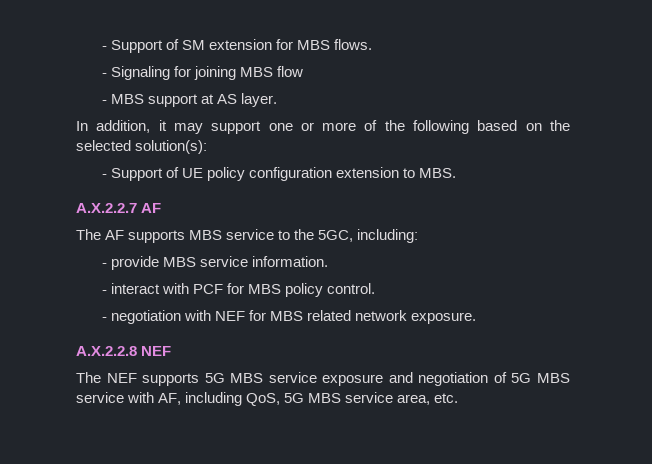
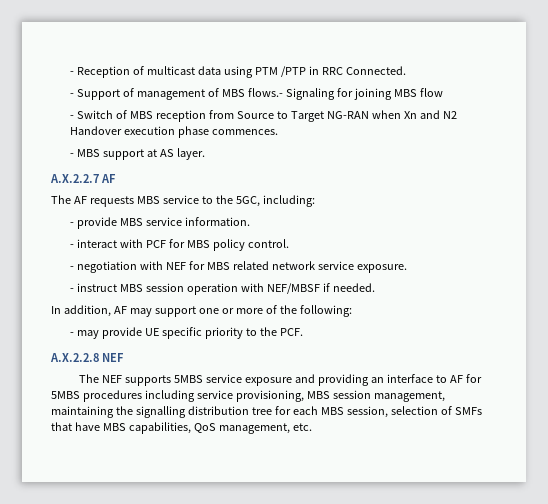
- - Support of SM extension for MBS flows.
- - Signaling for joining MBS flow
+ - Reception of multicast data using PTM /PTP in RRC Connected.
+ - Support of management of MBS flows.- Signaling for joining MBS flow
+ - Switch of MBS reception from Source to Target NG-RAN when Xn and N2 Handover execution phase commences.
- In addition, it may support one or more of the following based on the selected solution(s):
- - Support of UE policy configuration extension to MBS.
- The AF supports MBS service to the 5GC, including:
+ The AF requests MBS service to the 5GC, including:
- - negotiation with NEF for MBS related network exposure.
+ - negotiation with NEF for MBS related network service exposure.
+ - instruct MBS session operation with NEF/MBSF if needed.
+ In addition, AF may support one or more of the following:
+ - may provide UE specific priority to the PCF.
- The NEF supports 5G MBS service exposure and negotiation of 5G MBS service with AF, including QoS, 5G MBS service area, etc.
+ The NEF supports 5MBS service exposure and providing an interface to AF for 5MBS procedures including service provisioning, MBS session management, maintaining the signalling distribution tree for each MBS session, selection of SMFs that have MBS capabilities, QoS management, etc.

